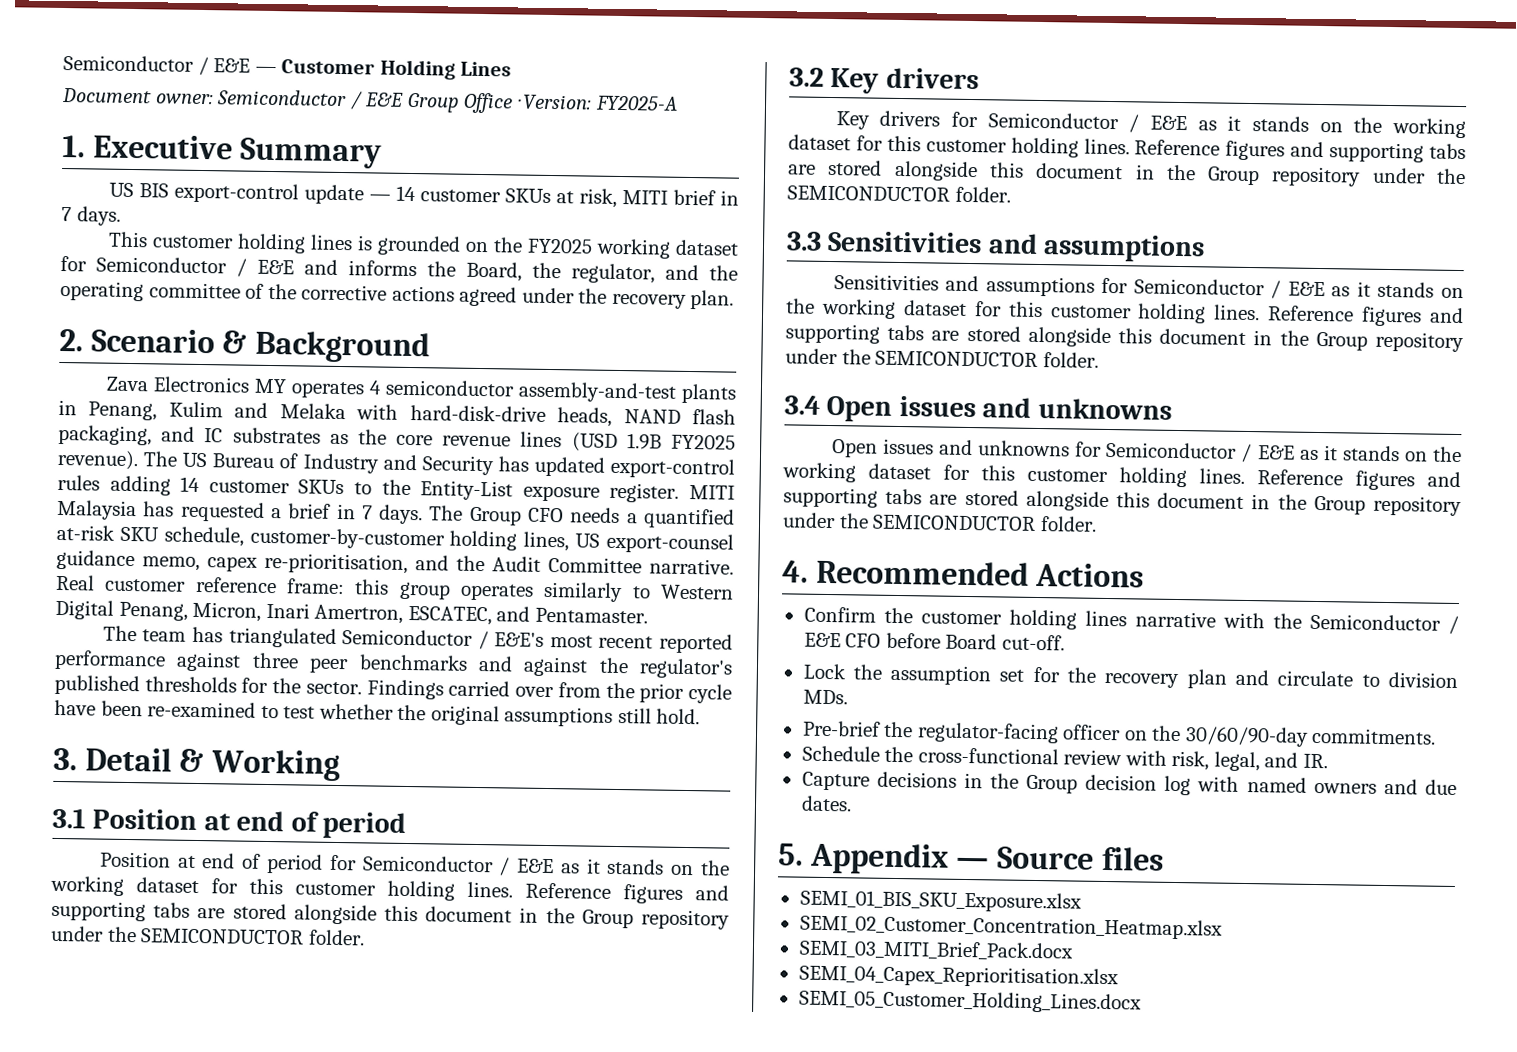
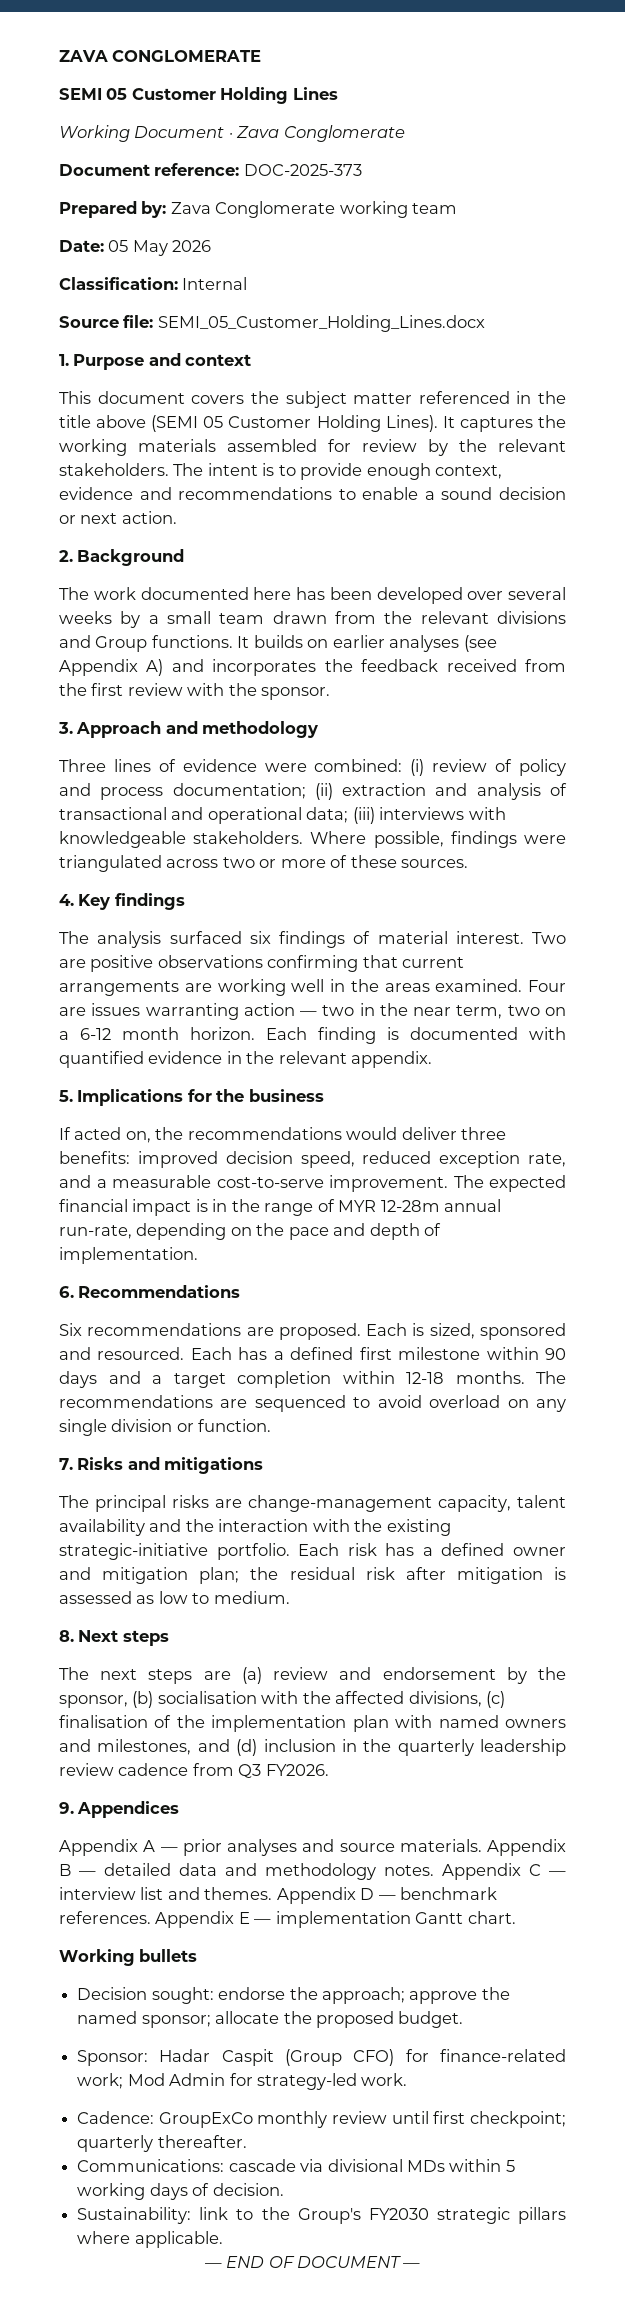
- Semiconductor / E&E — Customer Holding Lines
+ ZAVA CONGLOMERATE
+ SEMI 05 Customer Holding Lines
- Document owner: Semiconductor / E&E Group Office · Version: FY2025-A
- 1. Executive Summary
- US BIS export-control update — 14 customer SKUs at risk, MITI brief in 7 days.
- This customer holding lines is grounded on the FY2025 working dataset for Semiconductor / E&E and informs the Board, the regulator, and the operating committee of the corrective actions agreed under the recovery plan.
- 2. Scenario & Background
- Zava Electronics MY operates 4 semiconductor assembly-and-test plants in Penang, Kulim and Melaka with hard-disk-drive heads, NAND flash packaging, and IC substrates as the core revenue lines (USD 1.9B FY2025 revenue). The US Bureau of Industry and Security has updated export-control rules adding 14 customer SKUs to the Entity-List exposure register. MITI Malaysia has requested a brief in 7 days. The Group CFO needs a quantified at-risk SKU schedule, customer-by-customer holding lines, US export-counsel guidance memo, capex re-prioritisation, and the Audit Committee narrative. Real customer reference frame: this group operates similarly to Western Digital Penang, Micron, Inari Amertron, ESCATEC, and Pentamaster.
- The team has triangulated Semiconductor / E&E's most recent reported performance against three peer benchmarks and against the regulator's published thresholds for the sector. Findings carried over from the prior cycle have been re-examined to test whether the original assumptions still hold.
- 3. Detail & Working
- 3.1 Position at end of period
- Position at end of period for Semiconductor / E&E as it stands on the working dataset for this customer holding lines. Reference figures and supporting tabs are stored alongside this document in the Group repository under the SEMICONDUCTOR folder.
- 3.2 Key drivers
- Key drivers for Semiconductor / E&E as it stands on the working dataset for this customer holding lines. Reference figures and supporting tabs are stored alongside this document in the Group repository under the SEMICONDUCTOR folder.
- 3.3 Sensitivities and assumptions
- Sensitivities and assumptions for Semiconductor / E&E as it stands on the working dataset for this customer holding lines. Reference figures and supporting tabs are stored alongside this document in the Group repository under the SEMICONDUCTOR folder.
- 3.4 Open issues and unknowns
- Open issues and unknowns for Semiconductor / E&E as it stands on the working dataset for this customer holding lines. Reference figures and supporting tabs are stored alongside this document in the Group repository under the SEMICONDUCTOR folder.
- 4. Recommended Actions
- Confirm the customer holding lines narrative with the Semiconductor / E&E CFO before Board cut-off.
- Lock the assumption set for the recovery plan and circulate to division MDs.
- Pre-brief the regulator-facing officer on the 30/60/90-day commitments.
- Schedule the cross-functional review with risk, legal, and IR.
- Capture decisions in the Group decision log with named owners and due dates.
- 5. Appendix — Source files
- SEMI_01_BIS_SKU_Exposure.xlsx
- SEMI_02_Customer_Concentration_Heatmap.xlsx
- SEMI_03_MITI_Brief_Pack.docx
- SEMI_04_Capex_Reprioritisation.xlsx
- SEMI_05_Customer_Holding_Lines.docx
+ Working Document · Zava Conglomerate
+ Document reference: DOC-2025-373
+ Prepared by: Zava Conglomerate working team
+ Date: 05 May 2026
+ Classification: Internal
+ Source file: SEMI_05_Customer_Holding_Lines.docx
+ 1. Purpose and context
+ This document covers the subject matter referenced in the title above (SEMI 05 Customer Holding Lines). It captures the working materials assembled for review by the relevant stakeholders. The intent is to provide enough context, evidence and recommendations to enable a sound decision or next action.
+ 2. Background
+ The work documented here has been developed over several weeks by a small team drawn from the relevant divisions and Group functions. It builds on earlier analyses (see Appendix A) and incorporates the feedback received from the first review with the sponsor.
+ 3. Approach and methodology
+ Three lines of evidence were combined: (i) review of policy and process documentation; (ii) extraction and analysis of transactional and operational data; (iii) interviews with knowledgeable stakeholders. Where possible, findings were triangulated across two or more of these sources.
+ 4. Key findings
+ The analysis surfaced six findings of material interest. Two are positive observations confirming that current arrangements are working well in the areas examined. Four are issues warranting action — two in the near term, two on a 6-12 month horizon. Each finding is documented with quantified evidence in the relevant appendix.
+ 5. Implications for the business
+ If acted on, the recommendations would deliver three benefits: improved decision speed, reduced exception rate, and a measurable cost-to-serve improvement. The expected financial impact is in the range of MYR 12-28m annual run-rate, depending on the pace and depth of implementation.
+ 6. Recommendations
+ Six recommendations are proposed. Each is sized, sponsored and resourced. Each has a defined first milestone within 90 days and a target completion within 12-18 months. The recommendations are sequenced to avoid overload on any single division or function.
+ 7. Risks and mitigations
+ The principal risks are change-management capacity, talent availability and the interaction with the existing strategic-initiative portfolio. Each risk has a defined owner and mitigation plan; the residual risk after mitigation is assessed as low to medium.
+ 8. Next steps
+ The next steps are (a) review and endorsement by the sponsor, (b) socialisation with the affected divisions, (c) finalisation of the implementation plan with named owners and milestones, and (d) inclusion in the quarterly leadership review cadence from Q3 FY2026.
+ 9. Appendices
+ Appendix A — prior analyses and source materials. Appendix B — detailed data and methodology notes. Appendix C — interview list and themes. Appendix D — benchmark references. Appendix E — implementation Gantt chart.
+ Working bullets
+ Decision sought: endorse the approach; approve the named sponsor; allocate the proposed budget.
+ Sponsor: Hadar Caspit (Group CFO) for finance-related work; Mod Admin for strategy-led work.
+ Cadence: GroupExCo monthly review until first checkpoint; quarterly thereafter.
+ Communications: cascade via divisional MDs within 5 working days of decision.
+ Sustainability: link to the Group's FY2030 strategic pillars where applicable.
+ — END OF DOCUMENT —

